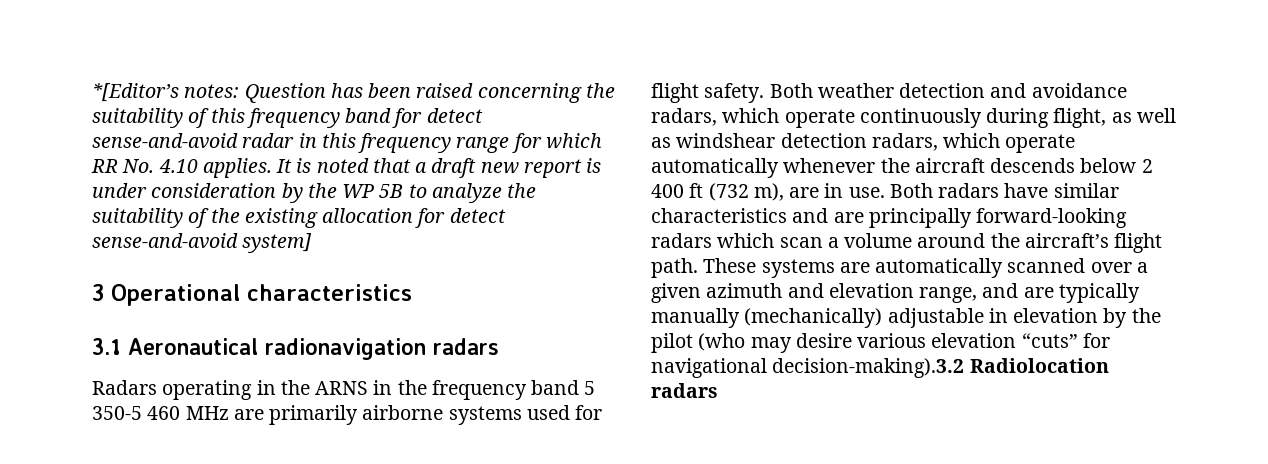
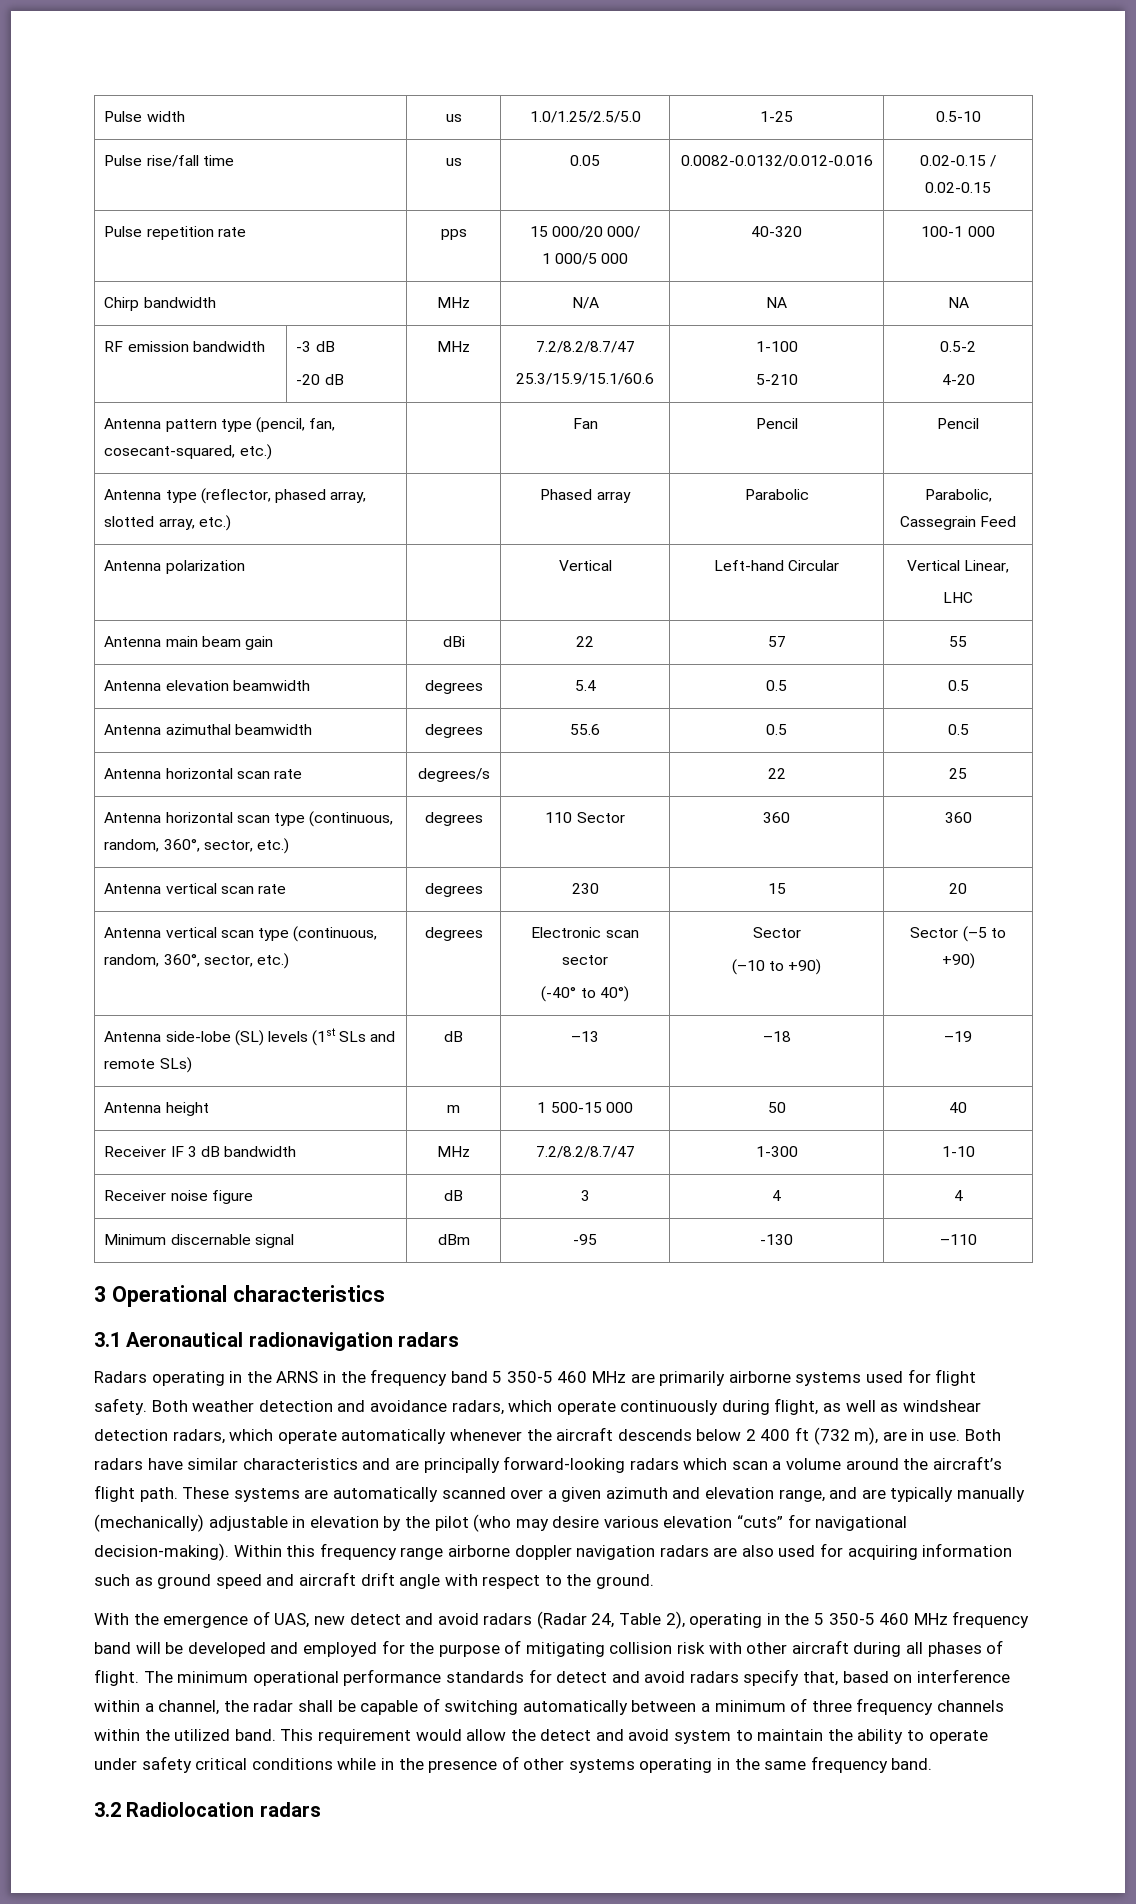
- *[Editor’s notes: Question has been raised concerning the suitability of this frequency band for detect sense-and-avoid radar in this frequency range for which RR No. 4.10 applies. It is noted that a draft new report is under consideration by the WP 5B to analyze the suitability of the existing allocation for detect sense-and-avoid system]
+ Pulse width | us | 1.0/1.25/2.5/5.0 | 1-25 | 0.5-10
+ Pulse rise/fall time | us | 0.05 | 0.0082-0.0132/0.012-0.016 | 0.02-0.15 / 0.02-0.15
+ Pulse repetition rate | pps | 15 000/20 000/
+ 1 000/5 000 | 40-320 | 100-1 000
+ Chirp bandwidth | MHz | N/A | NA | NA
+ RF emission bandwidth | -3 dB
+ -20 dB | MHz | 7.2/8.2/8.7/47
+ 25.3/15.9/15.1/60.6 | 1-100
+ 5-210 | 0.5-2
+ 4-20
+ Antenna pattern type (pencil, fan, cosecant-squared, etc.) | | Fan | Pencil | Pencil
+ Antenna type (reflector, phased array, slotted array, etc.) | | Phased array | Parabolic | Parabolic, Cassegrain Feed
+ Antenna polarization | | Vertical | Left-hand Circular | Vertical Linear,
+ LHC
+ Antenna main beam gain | dBi | 22 | 57 | 55
+ Antenna elevation beamwidth | degrees | 5.4 | 0.5 | 0.5
+ Antenna azimuthal beamwidth | degrees | 55.6 | 0.5 | 0.5
+ Antenna horizontal scan rate | degrees/s | | 22 | 25
+ Antenna horizontal scan type (continuous, random, 360°, sector, etc.) | degrees | 110 Sector | 360 | 360
+ Antenna vertical scan rate | degrees | 230 | 15 | 20
+ Antenna vertical scan type (continuous, random, 360°, sector, etc.) | degrees | Electronic scan sector
+ (-40° to 40°) | Sector
+ (–10 to +90) | Sector (–5 to +90)
+ Antenna side-lobe (SL) levels (1st SLs and remote SLs) | dB | –13 | –18 | –19
+ Antenna height | m | 1 500-15 000 | 50 | 40
+ Receiver IF 3 dB bandwidth | MHz | 7.2/8.2/8.7/47 | 1-300 | 1-10
+ Receiver noise figure | dB | 3 | 4 | 4
+ Minimum discernable signal | dBm | -95 | -130 | –110
- These systems are automatically scanned over a given azimuth and elevation range, and are typically manually (mechanically) adjustable in elevation by the pilot (who may desire various elevation “cuts” for navigational decision-making).3.2 Radiolocation radars
+ These systems are automatically scanned over a given azimuth and elevation range, and are typically manually (mechanically) adjustable in elevation by the pilot (who may desire various elevation “cuts” for navigational decision-making). Within this frequency range airborne doppler navigation radars are also used for acquiring information such as ground speed and aircraft drift angle with respect to the ground.
+ With the emergence of UAS, new detect and avoid radars (Radar 24, Table 2), operating in the 5 350-5 460 MHz frequency band will be developed and employed for the purpose of mitigating collision risk with other aircraft during all phases of flight. The minimum operational performance standards for detect and avoid radars specify that, based on interference within a channel, the radar shall be capable of switching automatically between a minimum of three frequency channels within the utilized band. This requirement would allow the detect and avoid system to maintain the ability to operate under safety critical conditions while in the presence of other systems operating in the same frequency band.
+ 3.2 Radiolocation radars

